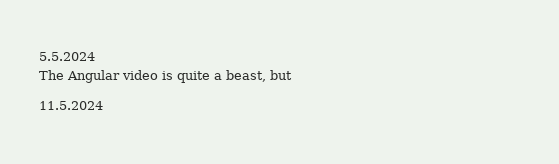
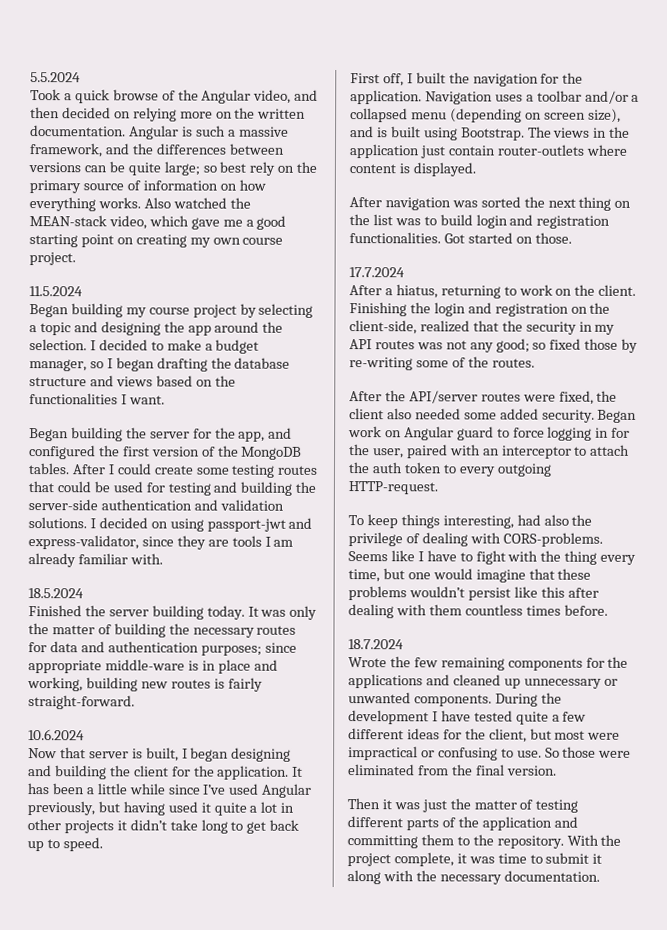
- The Angular video is quite a beast, but
+ Took a quick browse of the Angular video, and then decided on relying more on the written documentation. Angular is such a massive framework, and the differences between versions can be quite large; so best rely on the primary source of information on how everything works. Also watched the MEAN-stack video, which gave me a good starting point on creating my own course project.
  11.5.2024
+ Began building my course project by selecting a topic and designing the app around the selection. I decided to make a budget manager, so I began drafting the database structure and views based on the functionalities I want.
+ Began building the server for the app, and configured the first version of the MongoDB tables. After I could create some testing routes that could be used for testing and building the server-side authentication and validation solutions. I decided on using passport-jwt and express-validator, since they are tools I am already familiar with.
+ 18.5.2024
+ Finished the server building today. It was only the matter of building the necessary routes for data and authentication purposes; since appropriate middle-ware is in place and working, building new routes is fairly straight-forward.
+ 10.6.2024
+ Now that server is built, I began designing and building the client for the application. It has been a little while since I’ve used Angular previously, but having used it quite a lot in other projects it didn’t take long to get back up to speed.
+ First off, I built the navigation for the application. Navigation uses a toolbar and/or a collapsed menu (depending on screen size), and is built using Bootstrap. The views in the application just contain router-outlets where content is displayed.
+ After navigation was sorted the next thing on the list was to build login and registration functionalities. Got started on those.
+ 17.7.2024
+ After a hiatus, returning to work on the client. Finishing the login and registration on the client-side, realized that the security in my API routes was not any good; so fixed those by re-writing some of the routes.
+ After the API/server routes were fixed, the client also needed some added security. Began work on Angular guard to force logging in for the user, paired with an interceptor to attach the auth token to every outgoing HTTP-request.
+ To keep things interesting, had also the privilege of dealing with CORS-problems. Seems like I have to fight with the thing every time, but one would imagine that these problems wouldn’t persist like this after dealing with them countless times before.
+ 18.7.2024
+ Wrote the few remaining components for the applications and cleaned up unnecessary or unwanted components. During the development I have tested quite a few different ideas for the client, but most were impractical or confusing to use. So those were eliminated from the final version.
+ Then it was just the matter of testing different parts of the application and committing them to the repository. With the project complete, it was time to submit it along with the necessary documentation.

